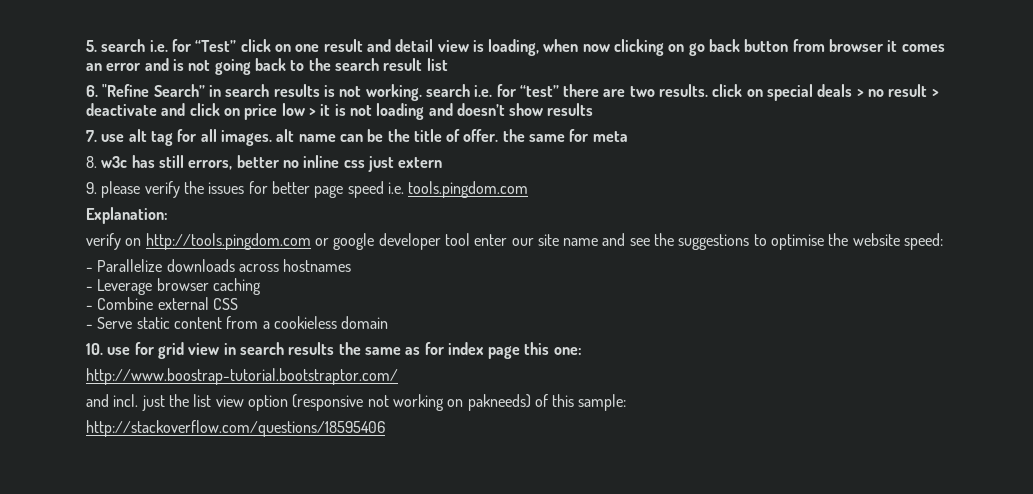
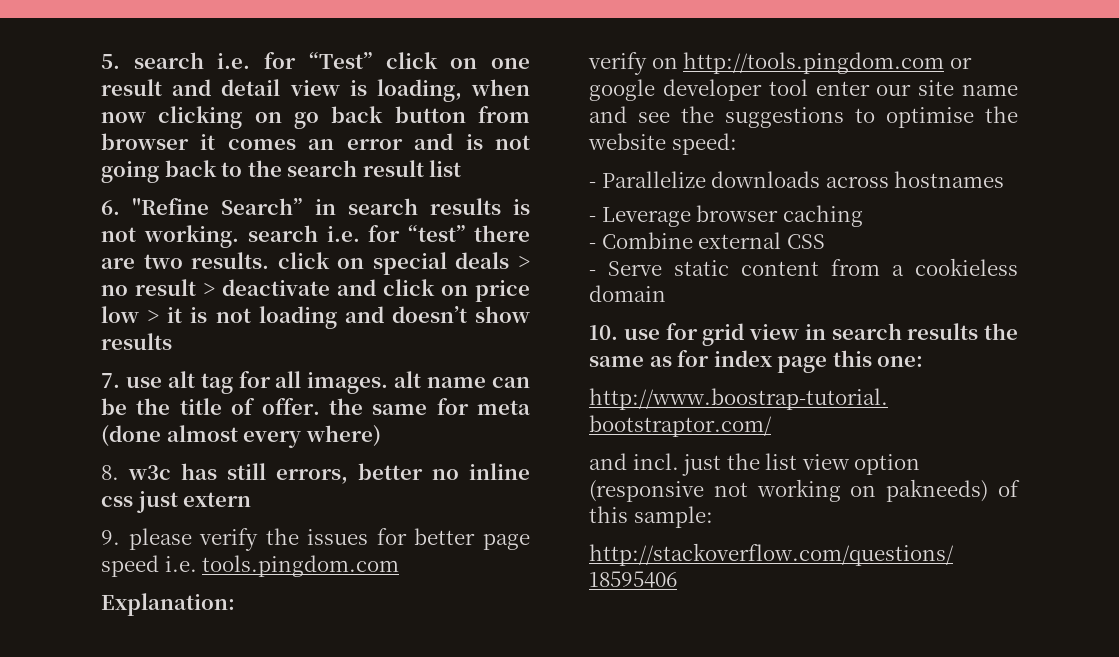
- 7. use alt tag for all images. alt name can be the title of offer. the same for meta
+ 7. use alt tag for all images. alt name can be the title of offer. the same for meta (done almost every where)

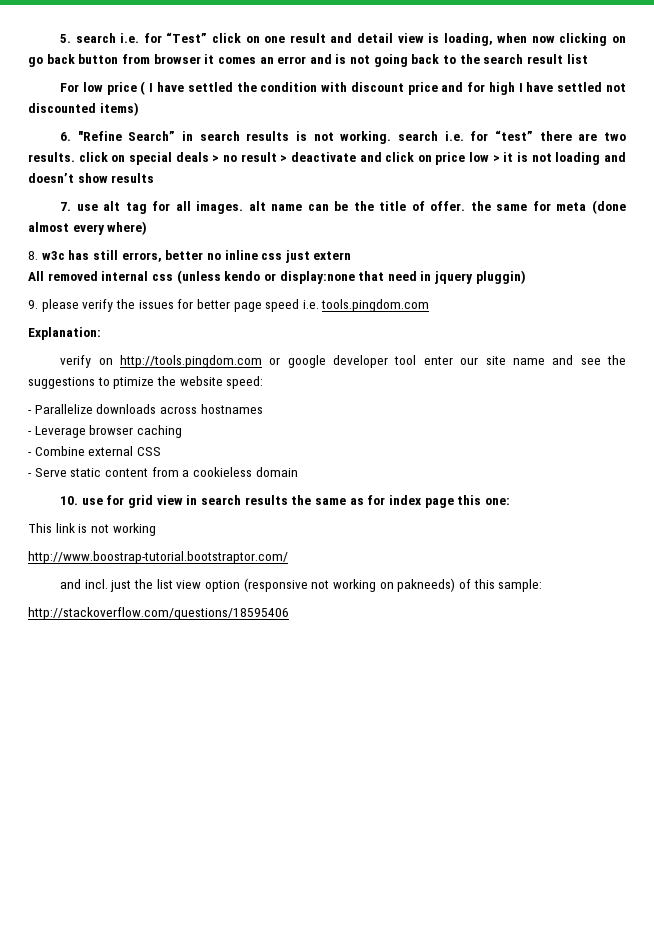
+ For low price ( I have settled the condition with discount price and for high I have settled not discounted items)
+ All removed internal css (unless kendo or display:none that need in jquery pluggin)
- verify on http://tools.pingdom.com or google developer tool enter our site name and see the suggestions to optimise the website speed:
+ verify on http://tools.pingdom.com or google developer tool enter our site name and see the suggestions to ptimize the website speed:
+ This link is not working

